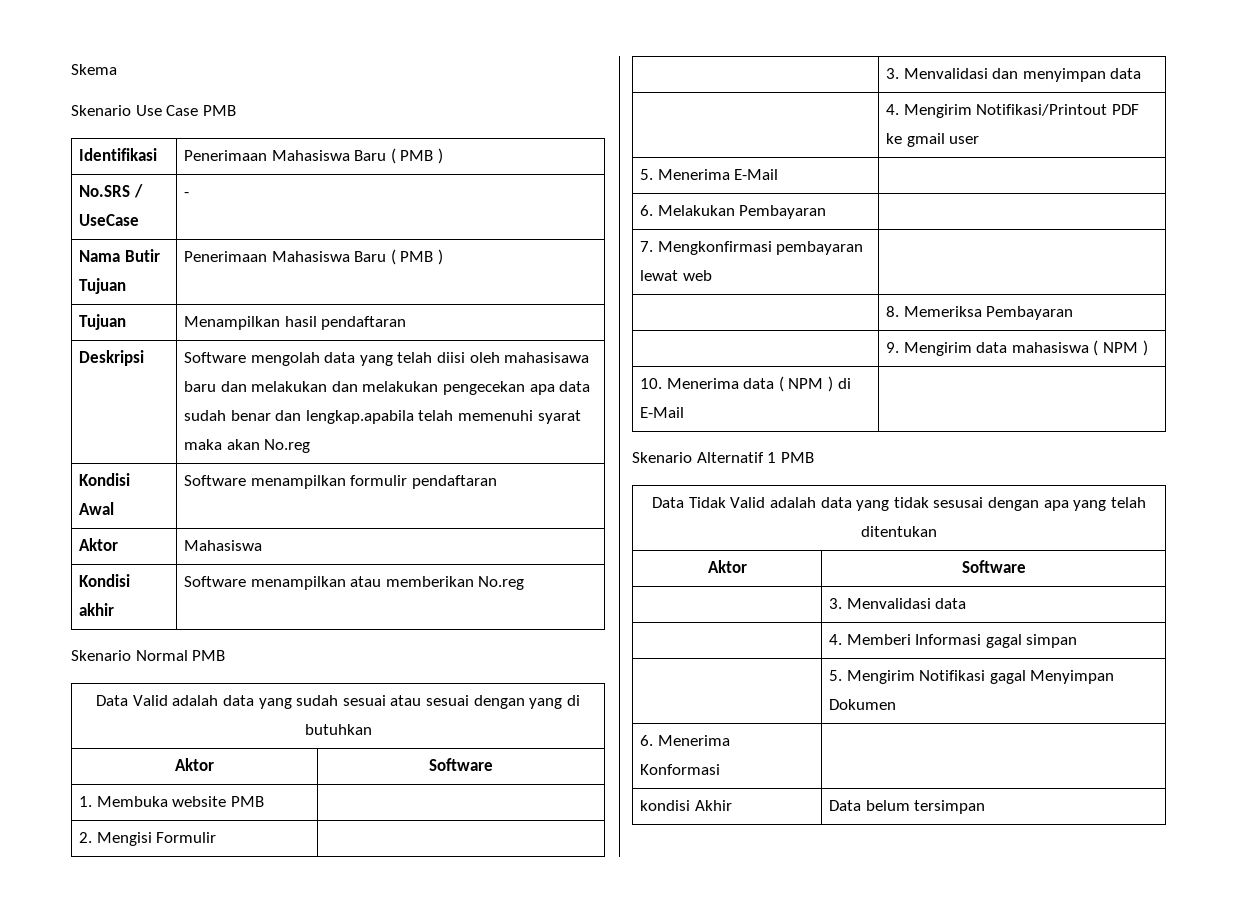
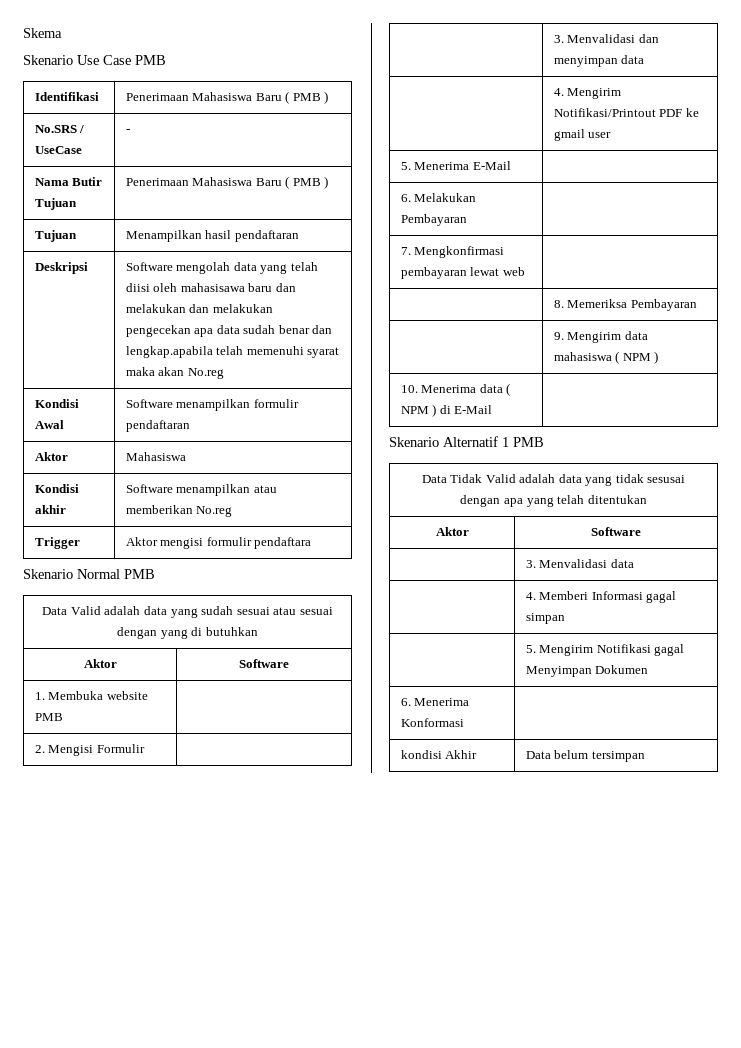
+ Trigger | Aktor mengisi formulir pendaftara

